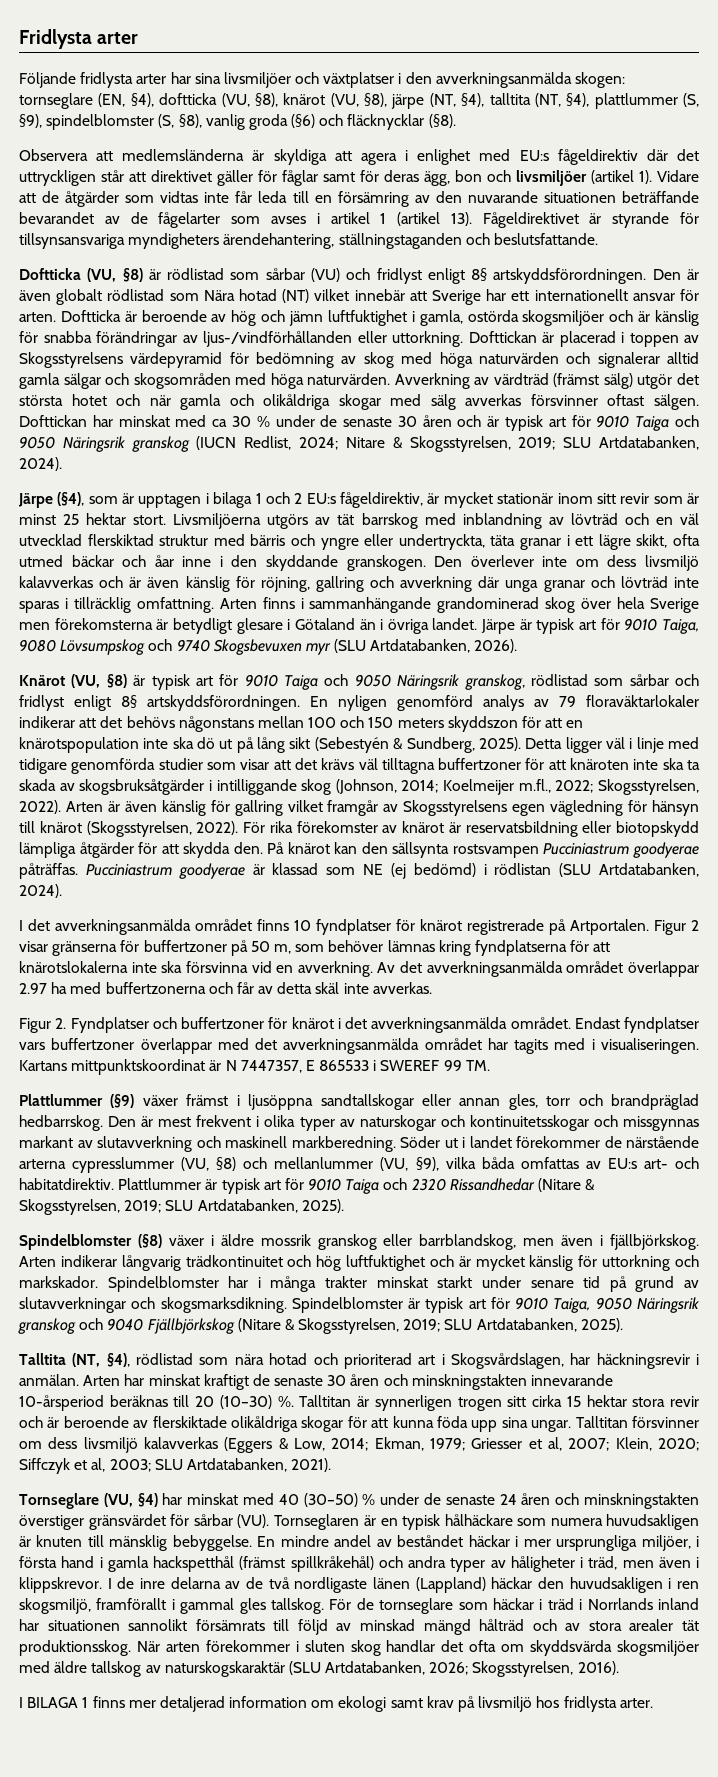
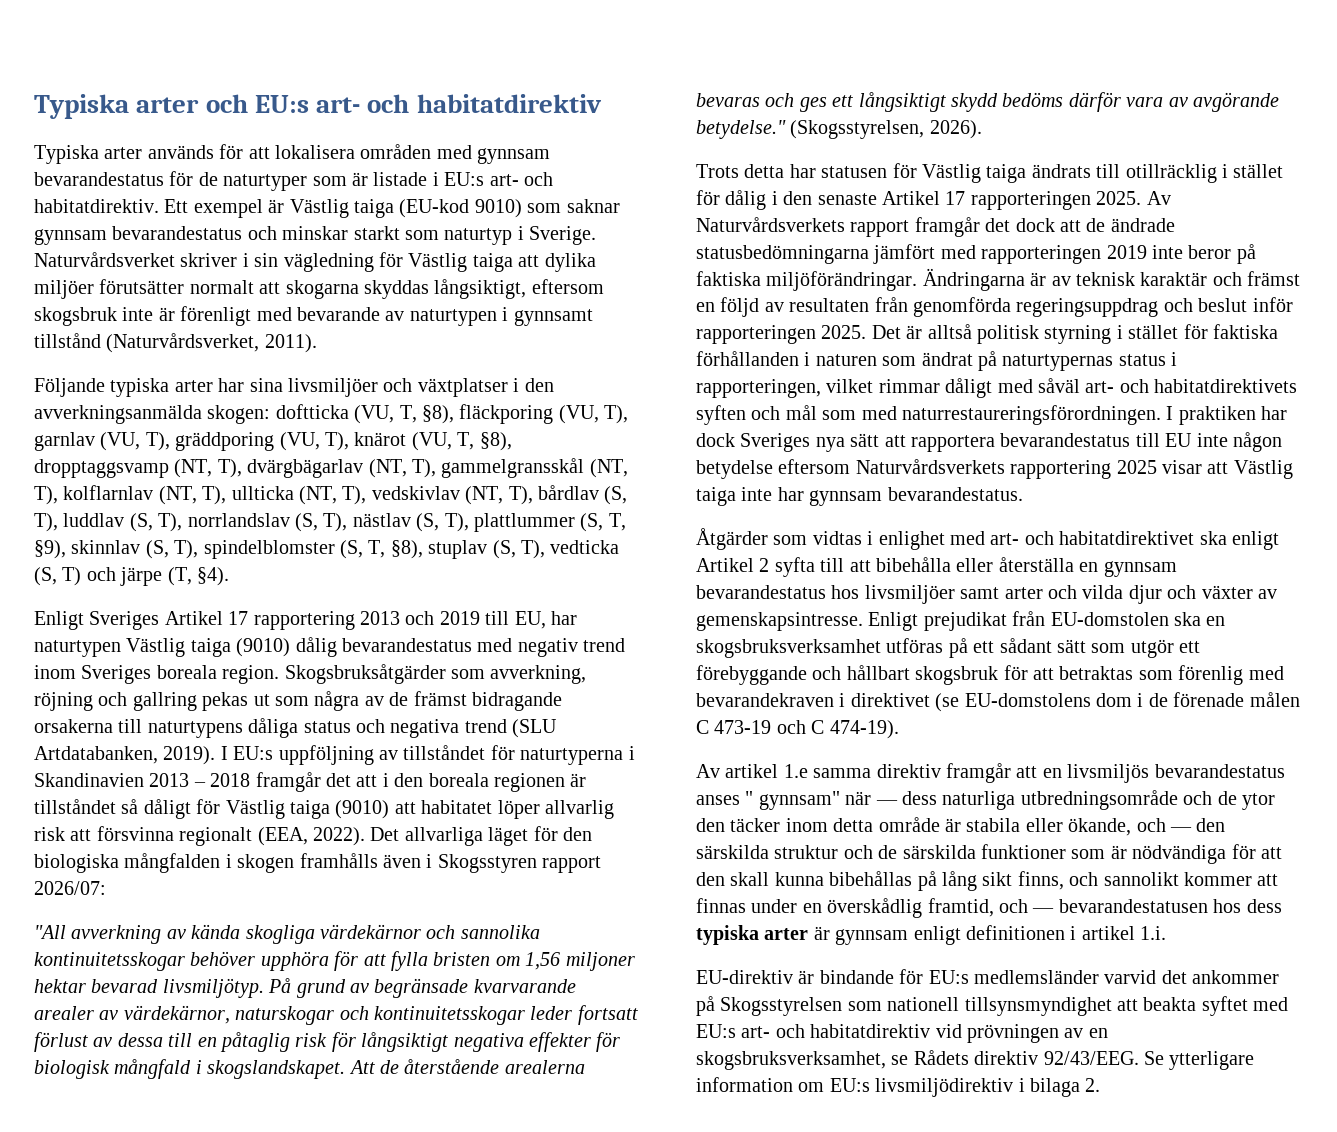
- Fridlysta arter
+ Typiska arter och EU:s art- och habitatdirektiv
+ Typiska arter används för att lokalisera områden med gynnsam bevarandestatus för de naturtyper som är listade i EU:s art- och habitatdirektiv. Ett exempel är Västlig taiga (EU-kod 9010) som saknar gynnsam bevarandestatus och minskar starkt som naturtyp i Sverige. Naturvårdsverket skriver i sin vägledning för Västlig taiga att dylika miljöer förutsätter normalt att skogarna skyddas långsiktigt, eftersom skogsbruk inte är förenligt med bevarande av naturtypen i gynnsamt tillstånd (Naturvårdsverket, 2011).
- Följande fridlysta arter har sina livsmiljöer och växtplatser i den avverkningsanmälda skogen: tornseglare (EN, §4), doftticka (VU, §8), knärot (VU, §8), järpe (NT, §4), talltita (NT, §4), plattlummer (S, §9), spindelblomster (S, §8), vanlig groda (§6) och fläcknycklar (§8).
- Observera att medlemsländerna är skyldiga att agera i enlighet med EU:s fågeldirektiv där det uttryckligen står att direktivet gäller för fåglar samt för deras ägg, bon och livsmiljöer (artikel 1). Vidare att de åtgärder som vidtas inte får leda till en försämring av den nuvarande situationen beträffande bevarandet av de fågelarter som avses i artikel 1 (artikel 13). Fågeldirektivet är styrande för tillsynsansvariga myndigheters ärendehantering, ställningstaganden och beslutsfattande.
- Doftticka (VU, §8) är rödlistad som sårbar (VU) och fridlyst enligt 8§ artskyddsförordningen. Den är även globalt rödlistad som Nära hotad (NT) vilket innebär att Sverige har ett internationellt ansvar för arten. Doftticka är beroende av hög och jämn luftfuktighet i gamla, ostörda skogsmiljöer och är känslig för snabba förändringar av ljus-/vindförhållanden eller uttorkning. Dofttickan är placerad i toppen av Skogsstyrelsens värdepyramid för bedömning av skog med höga naturvärden och signalerar alltid gamla sälgar och skogsområden med höga naturvärden. Avverkning av värdträd (främst sälg) utgör det största hotet och när gamla och olikåldriga skogar med sälg avverkas försvinner oftast sälgen. Dofttickan har minskat med ca 30 % under de senaste 30 åren och är typisk art för 9010 Taiga och 9050 Näringsrik granskog (IUCN Redlist, 2024; Nitare & Skogsstyrelsen, 2019; SLU Artdatabanken, 2024).
- Järpe (§4), som är upptagen i bilaga 1 och 2 EU:s fågeldirektiv, är mycket stationär inom sitt revir som är minst 25 hektar stort. Livsmiljöerna utgörs av tät barrskog med inblandning av lövträd och en väl utvecklad flerskiktad struktur med bärris och yngre eller undertryckta, täta granar i ett lägre skikt, ofta utmed bäckar och åar inne i den skyddande granskogen. Den överlever inte om dess livsmiljö kalavverkas och är även känslig för röjning, gallring och avverkning där unga granar och lövträd inte sparas i tillräcklig omfattning. Arten finns i sammanhängande grandominerad skog över hela Sverige men förekomsterna är betydligt glesare i Götaland än i övriga landet. Järpe är typisk art för 9010 Taiga, 9080 Lövsumpskog och 9740 Skogsbevuxen myr (SLU Artdatabanken, 2026).
- Knärot (VU, §8) är typisk art för 9010 Taiga och 9050 Näringsrik granskog, rödlistad som sårbar och fridlyst enligt 8§ artskyddsförordningen. En nyligen genomförd analys av 79 floraväktarlokaler indikerar att det behövs någonstans mellan 100 och 150 meters skyddszon för att en knärotspopulation inte ska dö ut på lång sikt (Sebestyén & Sundberg, 2025). Detta ligger väl i linje med tidigare genomförda studier som visar att det krävs väl tilltagna buffertzoner för att knäroten inte ska ta skada av skogsbruksåtgärder i intilliggande skog (Johnson, 2014; Koelmeijer m.fl., 2022; Skogsstyrelsen, 2022). Arten är även känslig för gallring vilket framgår av Skogsstyrelsens egen vägledning för hänsyn till knärot (Skogsstyrelsen, 2022). För rika förekomster av knärot är reservatsbildning eller biotopskydd lämpliga åtgärder för att skydda den. På knärot kan den sällsynta rostsvampen Pucciniastrum goodyerae påträffas. Pucciniastrum goodyerae är klassad som NE (ej bedömd) i rödlistan (SLU Artdatabanken, 2024).
- I det avverkningsanmälda området finns 10 fyndplatser för knärot registrerade på Artportalen. Figur 2 visar gränserna för buffertzoner på 50 m, som behöver lämnas kring fyndplatserna för att knärotslokalerna inte ska försvinna vid en avverkning. Av det avverkningsanmälda området överlappar 2.97 ha med buffertzonerna och får av detta skäl inte avverkas.
- Figur 2. Fyndplatser och buffertzoner för knärot i det avverkningsanmälda området. Endast fyndplatser vars buffertzoner överlappar med det avverkningsanmälda området har tagits med i visualiseringen. Kartans mittpunktskoordinat är N 7447357, E 865533 i SWEREF 99 TM.
- Plattlummer (§9) växer främst i ljusöppna sandtallskogar eller annan gles, torr och brandpräglad hedbarrskog. Den är mest frekvent i olika typer av naturskogar och kontinuitetsskogar och missgynnas markant av slutavverkning och maskinell markberedning. Söder ut i landet förekommer de närstående arterna cypresslummer (VU, §8) och mellanlummer (VU, §9), vilka båda omfattas av EU:s art- och habitatdirektiv. Plattlummer är typisk art för 9010 Taiga och 2320 Rissandhedar (Nitare & Skogsstyrelsen, 2019; SLU Artdatabanken, 2025).
- Spindelblomster (§8) växer i äldre mossrik granskog eller barrblandskog, men även i fjällbjörkskog. Arten indikerar långvarig trädkontinuitet och hög luftfuktighet och är mycket känslig för uttorkning och markskador. Spindelblomster har i många trakter minskat starkt under senare tid på grund av slutavverkningar och skogsmarksdikning. Spindelblomster är typisk art för 9010 Taiga, 9050 Näringsrik granskog och 9040 Fjällbjörkskog (Nitare & Skogsstyrelsen, 2019; SLU Artdatabanken, 2025).
- Talltita (NT, §4), rödlistad som nära hotad och prioriterad art i Skogsvårdslagen, har häckningsrevir i anmälan. Arten har minskat kraftigt de senaste 30 åren och minskningstakten innevarande 10-årsperiod beräknas till 20 (10–30) %. Talltitan är synnerligen trogen sitt cirka 15 hektar stora revir och är beroende av flerskiktade olikåldriga skogar för att kunna föda upp sina ungar. Talltitan försvinner om dess livsmiljö kalavverkas (Eggers & Low, 2014; Ekman, 1979; Griesser et al, 2007; Klein, 2020; Siffczyk et al, 2003; SLU Artdatabanken, 2021).
- Tornseglare (VU, §4) har minskat med 40 (30–50) % under de senaste 24 åren och minskningstakten överstiger gränsvärdet för sårbar (VU). Tornseglaren är en typisk hålhäckare som numera huvudsakligen är knuten till mänsklig bebyggelse. En mindre andel av beståndet häckar i mer ursprungliga miljöer, i första hand i gamla hackspetthål (främst spillkråkehål) och andra typer av håligheter i träd, men även i klippskrevor. I de inre delarna av de två nordligaste länen (Lappland) häckar den huvudsakligen i ren skogsmiljö, framförallt i gammal gles tallskog. För de tornseglare som häckar i träd i Norrlands inland har situationen sannolikt försämrats till följd av minskad mängd hålträd och av stora arealer tät produktionsskog. När arten förekommer i sluten skog handlar det ofta om skyddsvärda skogsmiljöer med äldre tallskog av naturskogskaraktär (SLU Artdatabanken, 2026; Skogsstyrelsen, 2016).
- I BILAGA 1 finns mer detaljerad information om ekologi samt krav på livsmiljö hos fridlysta arter.
+ Följande typiska arter har sina livsmiljöer och växtplatser i den avverkningsanmälda skogen: doftticka (VU, T, §8), fläckporing (VU, T), garnlav (VU, T), gräddporing (VU, T), knärot (VU, T, §8), dropptaggsvamp (NT, T), dvärgbägarlav (NT, T), gammelgransskål (NT, T), kolflarnlav (NT, T), ullticka (NT, T), vedskivlav (NT, T), bårdlav (S, T), luddlav (S, T), norrlandslav (S, T), nästlav (S, T), plattlummer (S, T, §9), skinnlav (S, T), spindelblomster (S, T, §8), stuplav (S, T), vedticka (S, T) och järpe (T, §4).
+ Enligt Sveriges Artikel 17 rapportering 2013 och 2019 till EU, har naturtypen Västlig taiga (9010) dålig bevarandestatus med negativ trend inom Sveriges boreala region. Skogsbruksåtgärder som avverkning, röjning och gallring pekas ut som några av de främst bidragande orsakerna till naturtypens dåliga status och negativa trend (SLU Artdatabanken, 2019). I EU:s uppföljning av tillståndet för naturtyperna i Skandinavien 2013 – 2018 framgår det att i den boreala regionen är tillståndet så dåligt för Västlig taiga (9010) att habitatet löper allvarlig risk att försvinna regionalt (EEA, 2022). Det allvarliga läget för den biologiska mångfalden i skogen framhålls även i Skogsstyren rapport 2026/07:
+ "All avverkning av kända skogliga värdekärnor och sannolika kontinuitetsskogar behöver upphöra för att fylla bristen om 1,56 miljoner hektar bevarad livsmiljötyp. På grund av begränsade kvarvarande arealer av värdekärnor, naturskogar och kontinuitetsskogar leder fortsatt förlust av dessa till en påtaglig risk för långsiktigt negativa effekter för biologisk mångfald i skogslandskapet. Att de återstående arealerna bevaras och ges ett långsiktigt skydd bedöms därför vara av avgörande betydelse." (Skogsstyrelsen, 2026).
+ Trots detta har statusen för Västlig taiga ändrats till otillräcklig i stället för dålig i den senaste Artikel 17 rapporteringen 2025. Av Naturvårdsverkets rapport framgår det dock att de ändrade statusbedömningarna jämfört med rapporteringen 2019 inte beror på faktiska miljöförändringar. Ändringarna är av teknisk karaktär och främst en följd av resultaten från genomförda regeringsuppdrag och beslut inför rapporteringen 2025. Det är alltså politisk styrning i stället för faktiska förhållanden i naturen som ändrat på naturtypernas status i rapporteringen, vilket rimmar dåligt med såväl art- och habitatdirektivets syften och mål som med naturrestaureringsförordningen. I praktiken har dock Sveriges nya sätt att rapportera bevarandestatus till EU inte någon betydelse eftersom Naturvårdsverkets rapportering 2025 visar att Västlig taiga inte har gynnsam bevarandestatus.
+ Åtgärder som vidtas i enlighet med art- och habitatdirektivet ska enligt Artikel 2 syfta till att bibehålla eller återställa en gynnsam bevarandestatus hos livsmiljöer samt arter och vilda djur och växter av gemenskapsintresse. Enligt prejudikat från EU-domstolen ska en skogsbruksverksamhet utföras på ett sådant sätt som utgör ett förebyggande och hållbart skogsbruk för att betraktas som förenlig med bevarandekraven i direktivet (se EU-domstolens dom i de förenade målen C 473-19 och C 474-19).
+ Av artikel 1.e samma direktiv framgår att en livsmiljös bevarandestatus anses " gynnsam" när — dess naturliga utbredningsområde och de ytor den täcker inom detta område är stabila eller ökande, och — den särskilda struktur och de särskilda funktioner som är nödvändiga för att den skall kunna bibehållas på lång sikt finns, och sannolikt kommer att finnas under en överskådlig framtid, och — bevarandestatusen hos dess typiska arter är gynnsam enligt definitionen i artikel 1.i.
+ EU-direktiv är bindande för EU:s medlemsländer varvid det ankommer på Skogsstyrelsen som nationell tillsynsmyndighet att beakta syftet med EU:s art- och habitatdirektiv vid prövningen av en skogsbruksverksamhet, se Rådets direktiv 92/43/EEG. Se ytterligare information om EU:s livsmiljödirektiv i bilaga 2.

